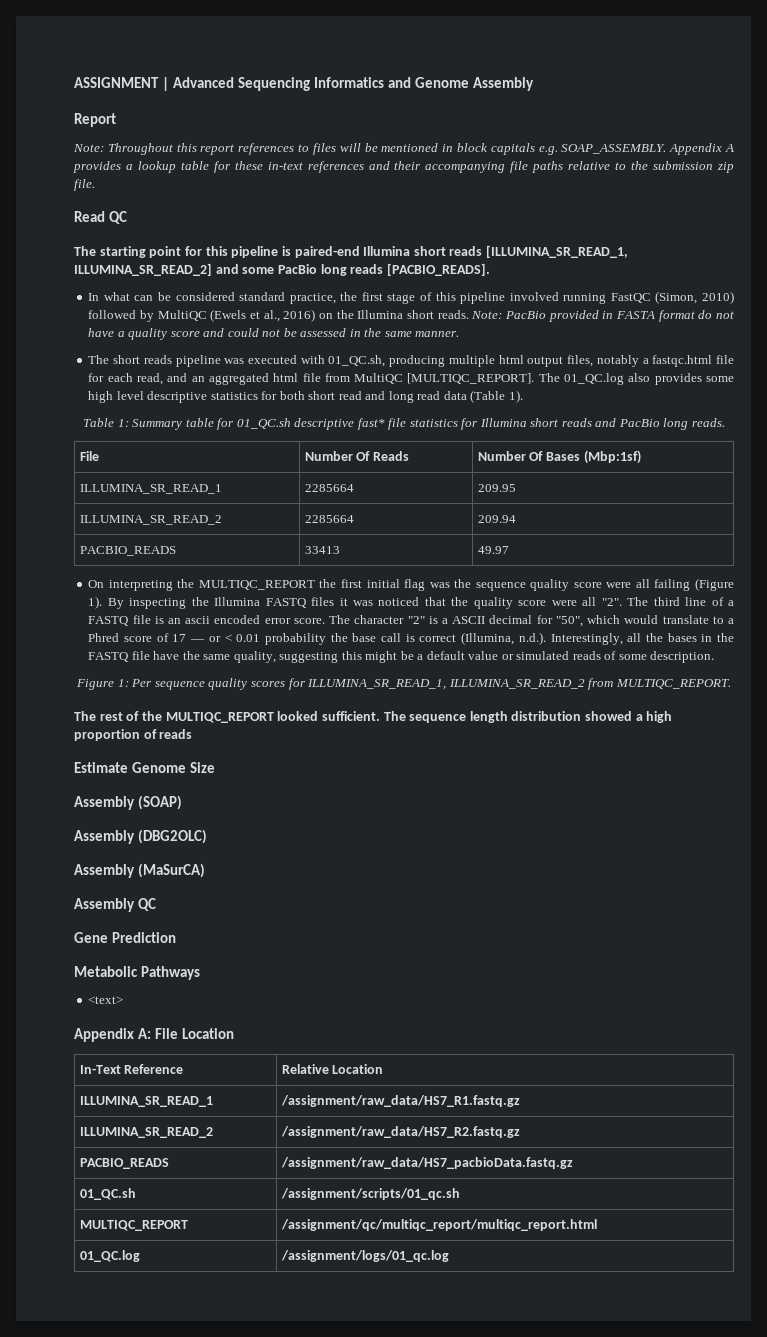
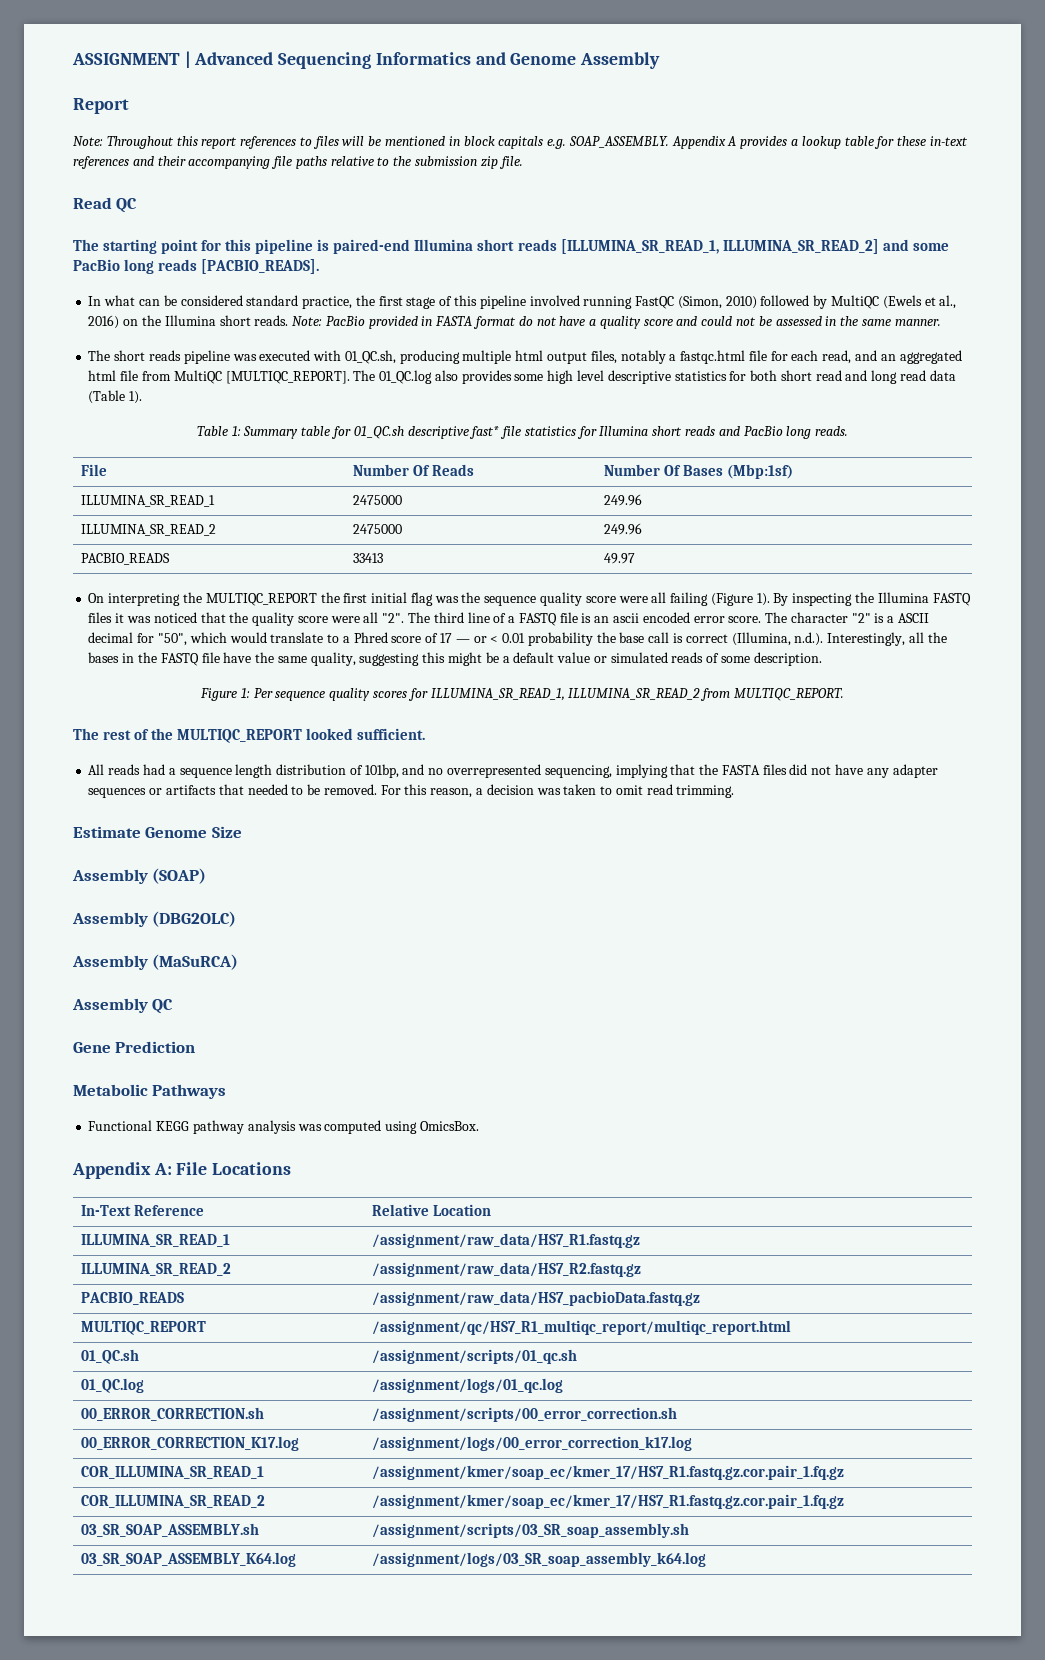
- ILLUMINA_SR_READ_1 | 2285664 | 209.95
- ILLUMINA_SR_READ_2 | 2285664 | 209.94
+ ILLUMINA_SR_READ_1 | 2475000 | 249.96
+ ILLUMINA_SR_READ_2 | 2475000 | 249.96
- The rest of the MULTIQC_REPORT looked sufficient. The sequence length distribution showed a high proportion of reads
+ The rest of the MULTIQC_REPORT looked sufficient.
+ All reads had a sequence length distribution of 101bp, and no overrepresented sequencing, implying that the FASTA files did not have any adapter sequences or artifacts that needed to be removed. For this reason, a decision was taken to omit read trimming.
- Assembly (MaSurCA)
+ Assembly (MaSuRCA)
- <text>
+ Functional KEGG pathway analysis was computed using OmicsBox.
- Appendix A: File Location
+ Appendix A: File Locations
+ MULTIQC_REPORT | /assignment/qc/HS7_R1_multiqc_report/multiqc_report.html
- MULTIQC_REPORT | /assignment/qc/multiqc_report/multiqc_report.html
+ 00_ERROR_CORRECTION.sh | /assignment/scripts/00_error_correction.sh
+ 00_ERROR_CORRECTION_K17.log | /assignment/logs/00_error_correction_k17.log
+ COR_ILLUMINA_SR_READ_1 | /assignment/kmer/soap_ec/kmer_17/HS7_R1.fastq.gz.cor.pair_1.fq.gz
+ COR_ILLUMINA_SR_READ_2 | /assignment/kmer/soap_ec/kmer_17/HS7_R1.fastq.gz.cor.pair_1.fq.gz
+ 03_SR_SOAP_ASSEMBLY.sh | /assignment/scripts/03_SR_soap_assembly.sh
+ 03_SR_SOAP_ASSEMBLY_K64.log | /assignment/logs/03_SR_soap_assembly_k64.log

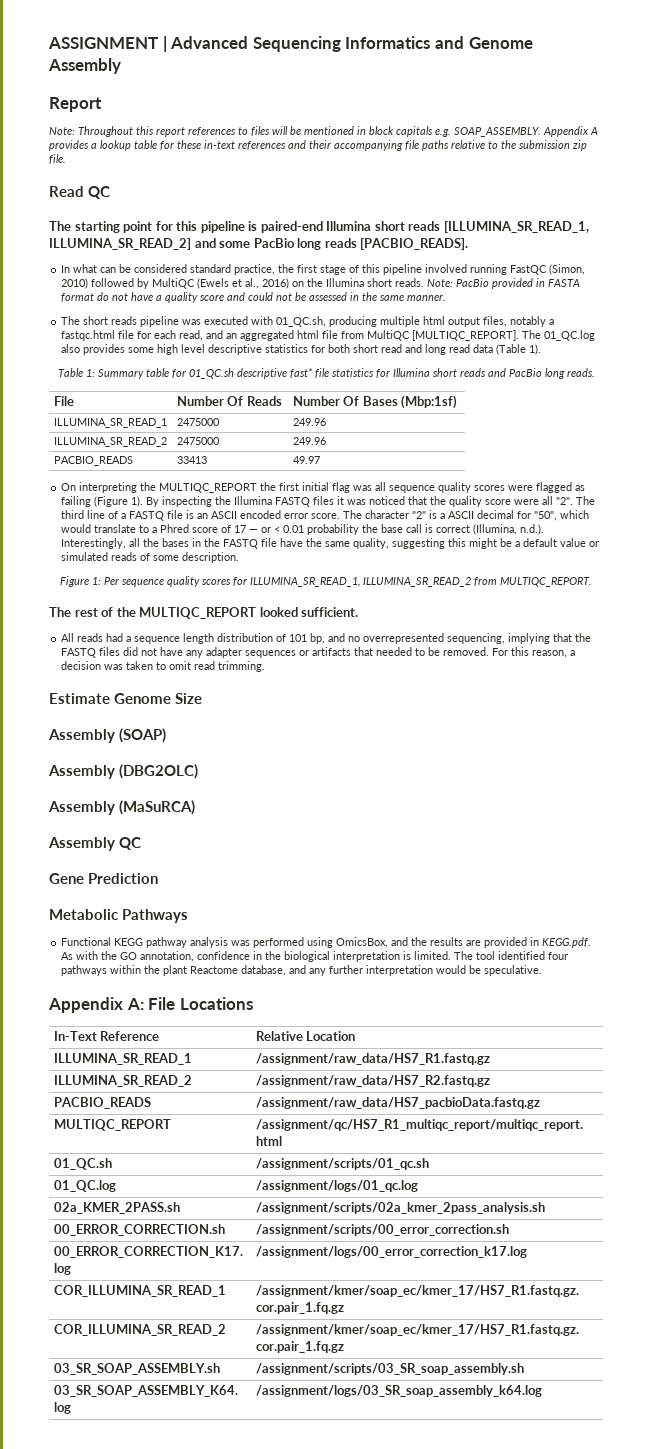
- On interpreting the MULTIQC_REPORT the first initial flag was the sequence quality score were all failing (Figure 1).
+ On interpreting the MULTIQC_REPORT the first initial flag was all sequence quality scores were flagged as failing (Figure 1).
- The third line of a FASTQ file is an ascii encoded error score.
+ The third line of a FASTQ file is an ASCII encoded error score.
- All reads had a sequence length distribution of 101bp, and no overrepresented sequencing, implying that the FASTA files did not have any adapter sequences or artifacts that needed to be removed.
+ All reads had a sequence length distribution of 101 bp, and no overrepresented sequencing, implying that the FASTQ files did not have any adapter sequences or artifacts that needed to be removed.
- Functional KEGG pathway analysis was computed using OmicsBox.
+ Functional KEGG pathway analysis was performed using OmicsBox, and the results are provided in KEGG.pdf. As with the GO annotation, confidence in the biological interpretation is limited. The tool identified four pathways within the plant Reactome database, and any further interpretation would be speculative.
+ 02a_KMER_2PASS.sh | /assignment/scripts/02a_kmer_2pass_analysis.sh

